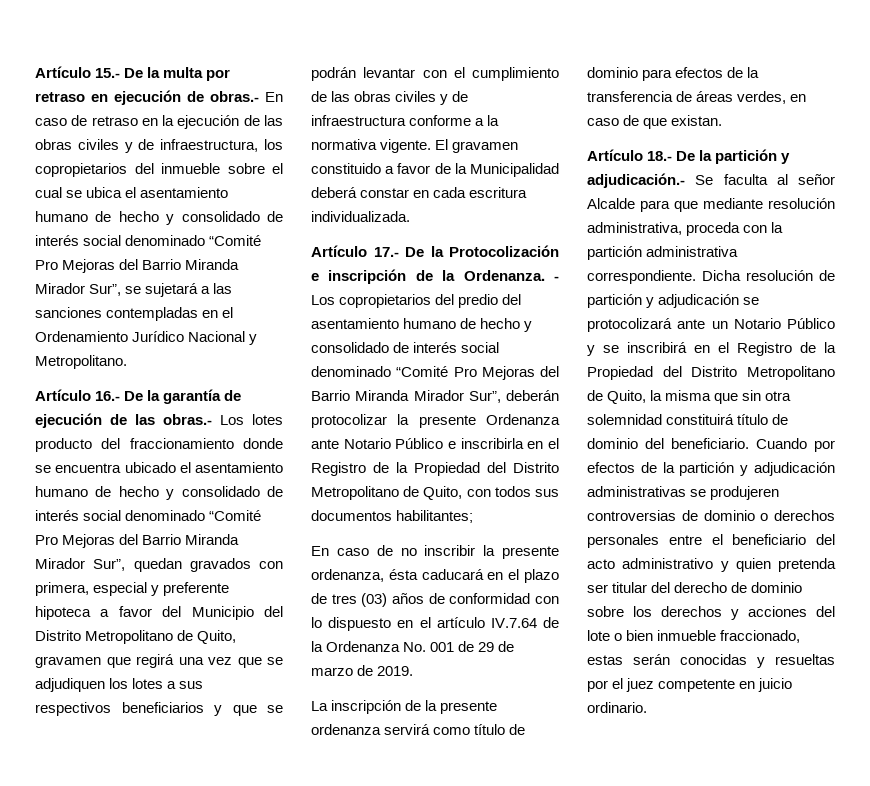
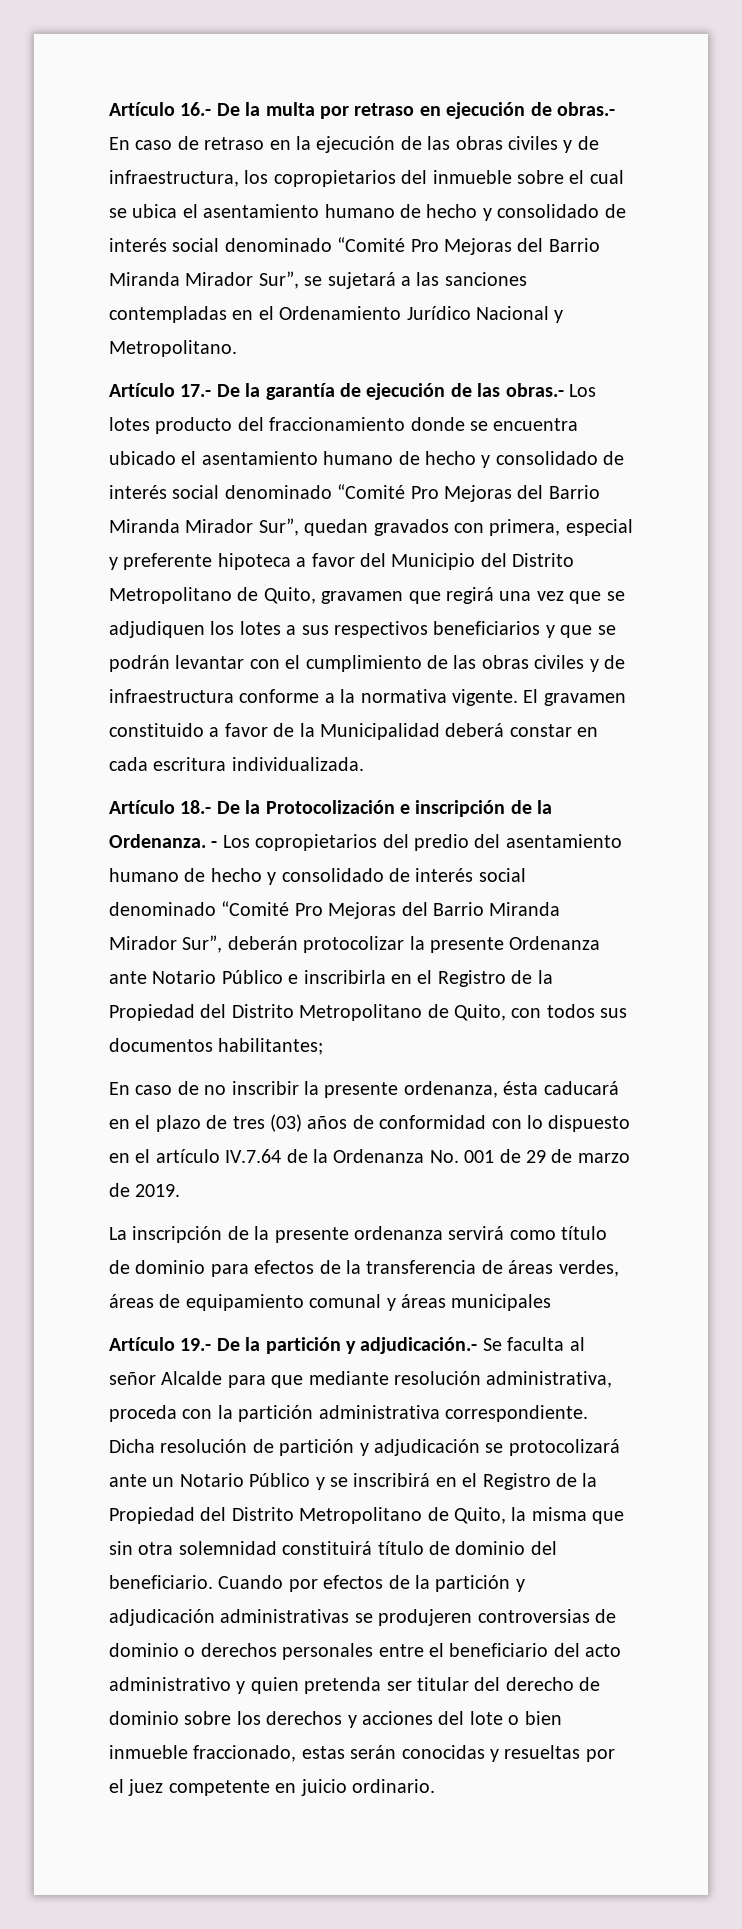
- Artículo 15.- De la multa por retraso en ejecución de obras.- En caso de retraso en la ejecución de las obras civiles y de infraestructura, los copropietarios del inmueble sobre el cual se ubica el asentamiento humano de hecho y consolidado de interés social denominado “Comité Pro Mejoras del Barrio Miranda Mirador Sur”, se sujetará a las sanciones contempladas en el Ordenamiento Jurídico Nacional y Metropolitano.
+ Artículo 16.- De la multa por retraso en ejecución de obras.- En caso de retraso en la ejecución de las obras civiles y de infraestructura, los copropietarios del inmueble sobre el cual se ubica el asentamiento humano de hecho y consolidado de interés social denominado “Comité Pro Mejoras del Barrio Miranda Mirador Sur”, se sujetará a las sanciones contempladas en el Ordenamiento Jurídico Nacional y Metropolitano.
- Artículo 16.- De la garantía de ejecución de las obras.- Los lotes producto del fraccionamiento donde se encuentra ubicado el asentamiento humano de hecho y consolidado de interés social denominado “Comité Pro Mejoras del Barrio Miranda Mirador Sur”, quedan gravados con primera, especial y preferente hipoteca a favor del Municipio del Distrito Metropolitano de Quito, gravamen que regirá una vez que se adjudiquen los lotes a sus respectivos beneficiarios y que se podrán levantar con el cumplimiento de las obras civiles y de infraestructura conforme a la normativa vigente.
+ Artículo 17.- De la garantía de ejecución de las obras.- Los lotes producto del fraccionamiento donde se encuentra ubicado el asentamiento humano de hecho y consolidado de interés social denominado “Comité Pro Mejoras del Barrio Miranda Mirador Sur”, quedan gravados con primera, especial y preferente hipoteca a favor del Municipio del Distrito Metropolitano de Quito, gravamen que regirá una vez que se adjudiquen los lotes a sus respectivos beneficiarios y que se podrán levantar con el cumplimiento de las obras civiles y de infraestructura conforme a la normativa vigente.
- Artículo 17.- De la Protocolización e inscripción de la Ordenanza.
+ Artículo 18.- De la Protocolización e inscripción de la Ordenanza.
- La inscripción de la presente ordenanza servirá como título de dominio para efectos de la transferencia de áreas verdes, en caso de que existan.
- Artículo 18.- De la partición y adjudicación.- Se faculta al señor Alcalde para que mediante resolución administrativa, proceda con la partición administrativa correspondiente.
+ La inscripción de la presente ordenanza servirá como título de dominio para efectos de la transferencia de áreas verdes, áreas de equipamiento comunal y áreas municipales
+ Artículo 19.- De la partición y adjudicación.- Se faculta al señor Alcalde para que mediante resolución administrativa, proceda con la partición administrativa correspondiente.

